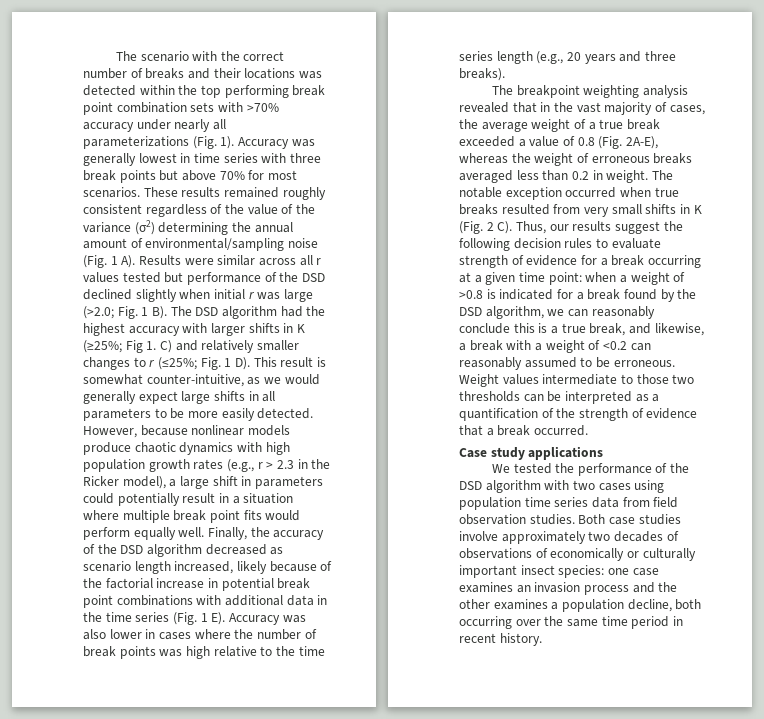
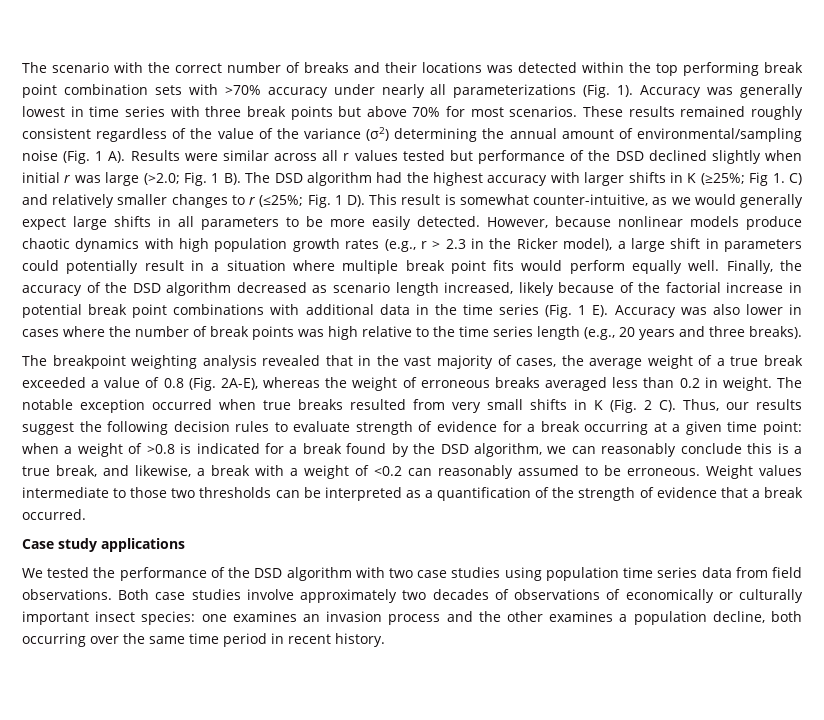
- We tested the performance of the DSD algorithm with two cases using population time series data from field observation studies.
+ We tested the performance of the DSD algorithm with two case studies using population time series data from field observations.
- Both case studies involve approximately two decades of observations of economically or culturally important insect species: one case examines an invasion process and the other examines a population decline, both occurring over the same time period in recent history.
+ Both case studies involve approximately two decades of observations of economically or culturally important insect species: one examines an invasion process and the other examines a population decline, both occurring over the same time period in recent history.

